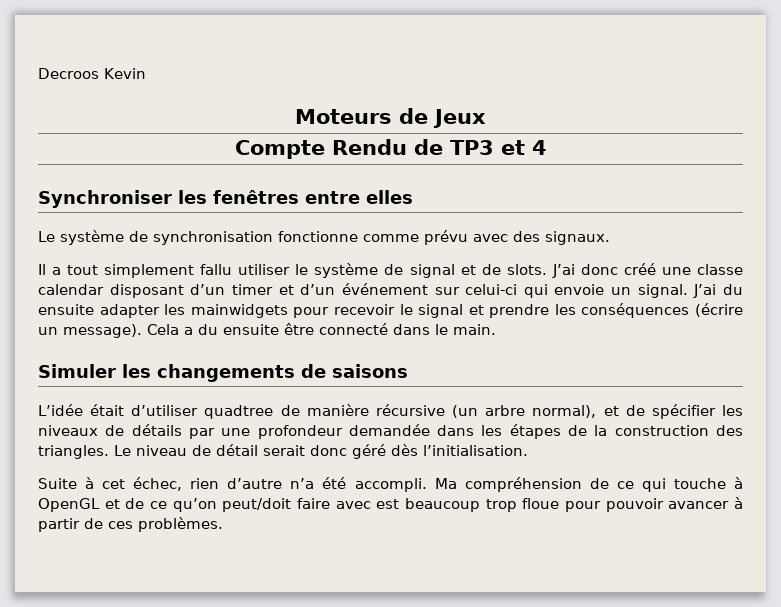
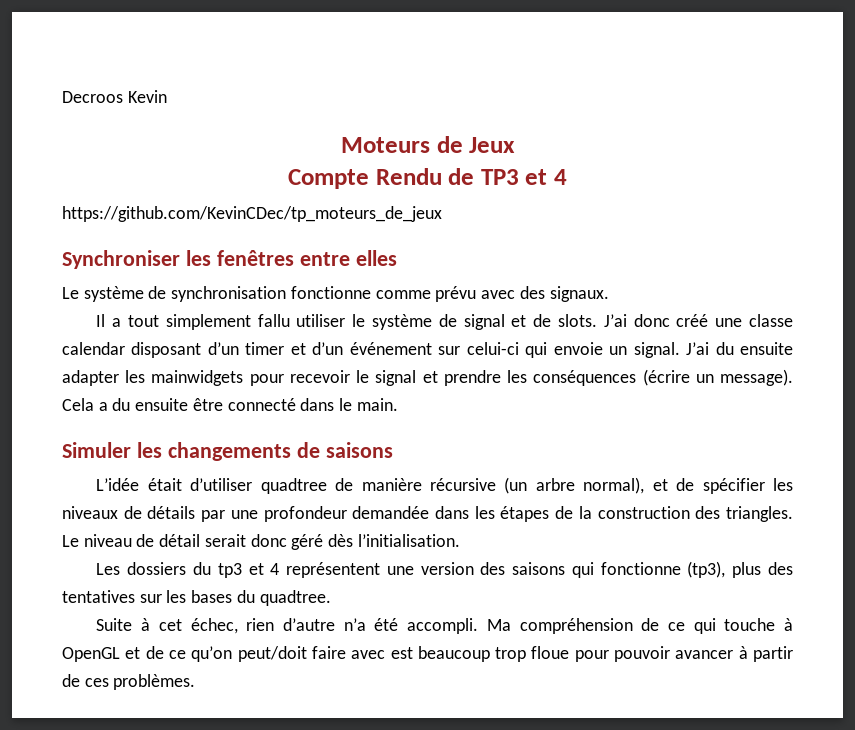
+ https://github.com/KevinCDec/tp_moteurs_de_jeux
+ Les dossiers du tp3 et 4 représentent une version des saisons qui fonctionne (tp3), plus des tentatives sur les bases du quadtree.

